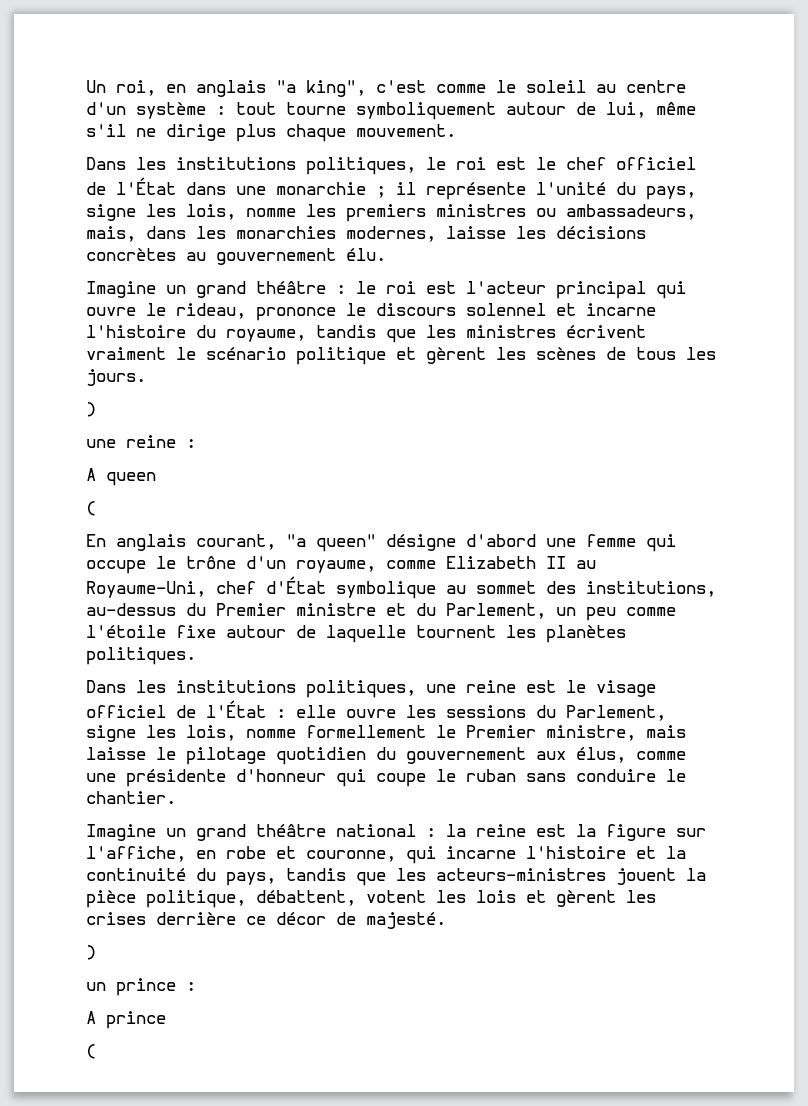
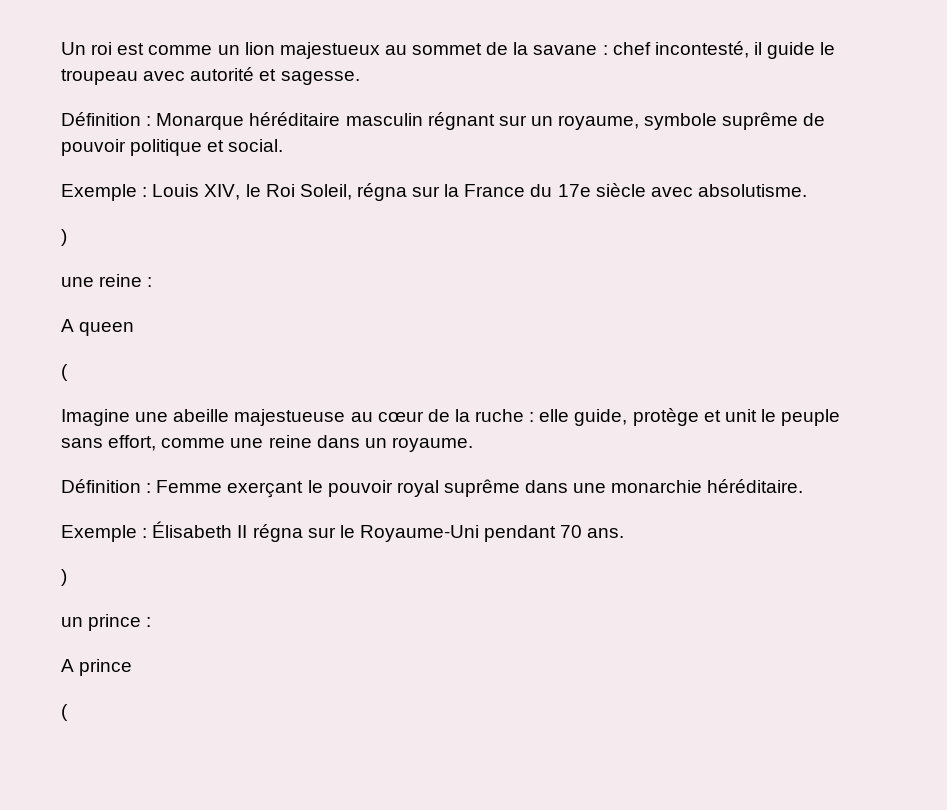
- Un roi, en anglais "a king", c'est comme le soleil au centre d'un système : tout tourne symboliquement autour de lui, même s'il ne dirige plus chaque mouvement.
- Dans les institutions politiques, le roi est le chef officiel de l'État dans une monarchie ; il représente l'unité du pays, signe les lois, nomme les premiers ministres ou ambassadeurs, mais, dans les monarchies modernes, laisse les décisions concrètes au gouvernement élu.
- Imagine un grand théâtre : le roi est l'acteur principal qui ouvre le rideau, prononce le discours solennel et incarne l'histoire du royaume, tandis que les ministres écrivent vraiment le scénario politique et gèrent les scènes de tous les jours.
+ Un roi est comme un lion majestueux au sommet de la savane : chef incontesté, il guide le troupeau avec autorité et sagesse.
+ Définition : Monarque héréditaire masculin régnant sur un royaume, symbole suprême de pouvoir politique et social.
+ Exemple : Louis XIV, le Roi Soleil, régna sur la France du 17e siècle avec absolutisme.
- En anglais courant, "a queen" désigne d'abord une femme qui occupe le trône d'un royaume, comme Elizabeth II au Royaume‑Uni, chef d'État symbolique au sommet des institutions, au‑dessus du Premier ministre et du Parlement, un peu comme l'étoile fixe autour de laquelle tournent les planètes politiques.
- Dans les institutions politiques, une reine est le visage officiel de l'État : elle ouvre les sessions du Parlement, signe les lois, nomme formellement le Premier ministre, mais laisse le pilotage quotidien du gouvernement aux élus, comme une présidente d'honneur qui coupe le ruban sans conduire le chantier.
- Imagine un grand théâtre national : la reine est la figure sur l'affiche, en robe et couronne, qui incarne l'histoire et la continuité du pays, tandis que les acteurs‑ministres jouent la pièce politique, débattent, votent les lois et gèrent les crises derrière ce décor de majesté.
+ Imagine une abeille majestueuse au cœur de la ruche : elle guide, protège et unit le peuple sans effort, comme une reine dans un royaume.
+ Définition : Femme exerçant le pouvoir royal suprême dans une monarchie héréditaire.
+ Exemple : Élisabeth II régna sur le Royaume-Uni pendant 70 ans.

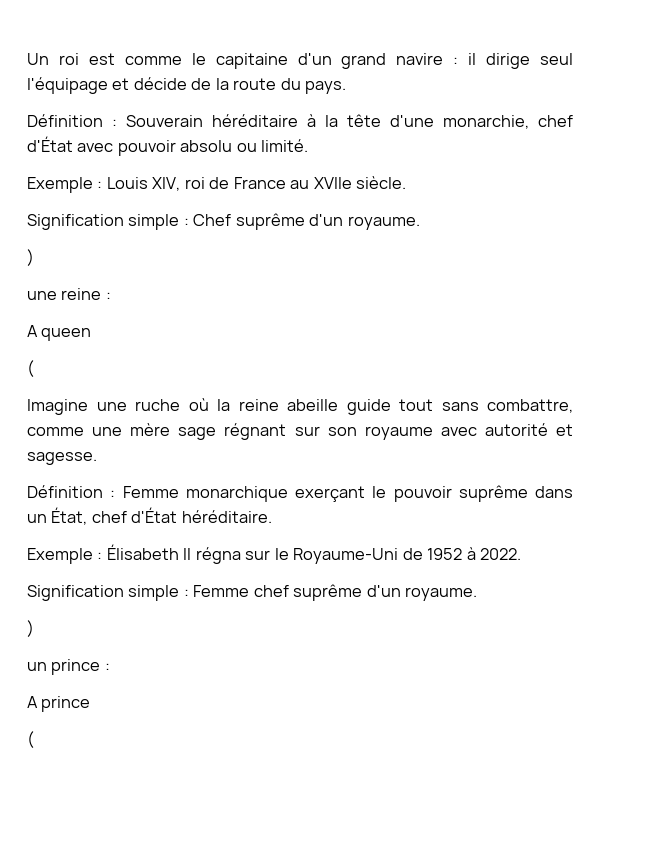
- Un roi est comme un lion majestueux au sommet de la savane : chef incontesté, il guide le troupeau avec autorité et sagesse.
- Définition : Monarque héréditaire masculin régnant sur un royaume, symbole suprême de pouvoir politique et social.
- Exemple : Louis XIV, le Roi Soleil, régna sur la France du 17e siècle avec absolutisme.
+ Un roi est comme le capitaine d'un grand navire : il dirige seul l'équipage et décide de la route du pays.
+ Définition : Souverain héréditaire à la tête d'une monarchie, chef d'État avec pouvoir absolu ou limité.
+ Exemple : Louis XIV, roi de France au XVIIe siècle.
+ Signification simple : Chef suprême d'un royaume.
- Imagine une abeille majestueuse au cœur de la ruche : elle guide, protège et unit le peuple sans effort, comme une reine dans un royaume.
+ Imagine une ruche où la reine abeille guide tout sans combattre, comme une mère sage régnant sur son royaume avec autorité et sagesse.
- Définition : Femme exerçant le pouvoir royal suprême dans une monarchie héréditaire.
+ Définition : Femme monarchique exerçant le pouvoir suprême dans un État, chef d'État héréditaire.
- Exemple : Élisabeth II régna sur le Royaume-Uni pendant 70 ans.
+ Exemple : Élisabeth II régna sur le Royaume-Uni de 1952 à 2022.
+ Signification simple : Femme chef suprême d'un royaume.

